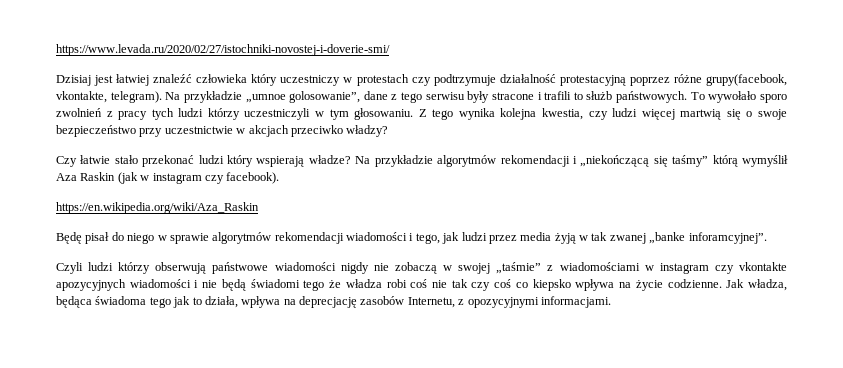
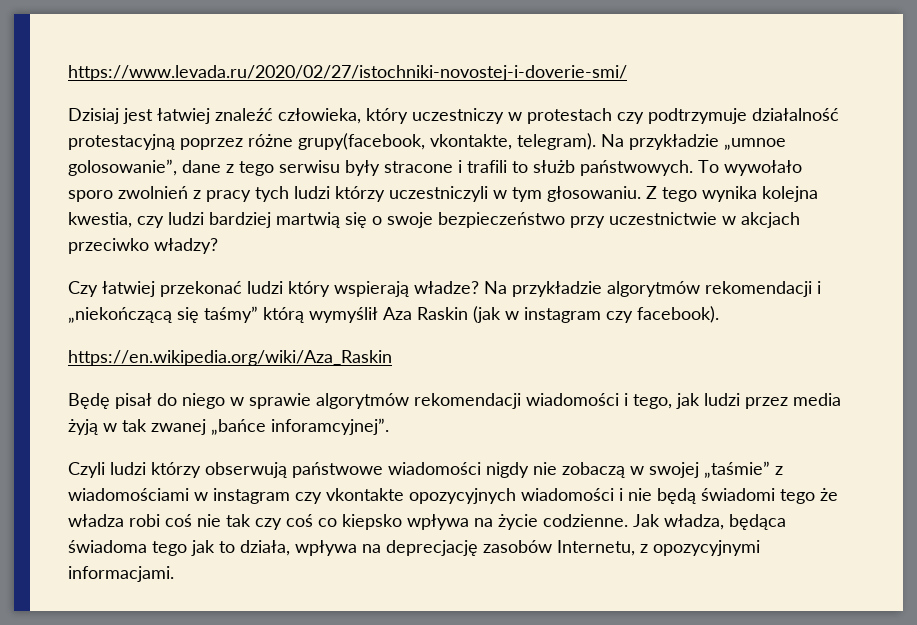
- Dzisiaj jest łatwiej znaleźć człowieka który uczestniczy w protestach czy podtrzymuje działalność protestacyjną poprzez różne grupy(facebook, vkontakte, telegram).
+ Dzisiaj jest łatwiej znaleźć człowieka, który uczestniczy w protestach czy podtrzymuje działalność protestacyjną poprzez różne grupy(facebook, vkontakte, telegram).
- Z tego wynika kolejna kwestia, czy ludzi więcej martwią się o swoje bezpieczeństwo przy uczestnictwie w akcjach przeciwko władzy?
+ Z tego wynika kolejna kwestia, czy ludzi bardziej martwią się o swoje bezpieczeństwo przy uczestnictwie w akcjach przeciwko władzy?
- Czy łatwie stało przekonać ludzi który wspierają władze?
+ Czy łatwiej przekonać ludzi który wspierają władze?
- Będę pisał do niego w sprawie algorytmów rekomendacji wiadomości i tego, jak ludzi przez media żyją w tak zwanej „banke inforamcyjnej”.
+ Będę pisał do niego w sprawie algorytmów rekomendacji wiadomości i tego, jak ludzi przez media żyją w tak zwanej „bańce inforamcyjnej”.
- Czyli ludzi którzy obserwują państwowe wiadomości nigdy nie zobaczą w swojej „taśmie” z wiadomościami w instagram czy vkontakte apozycyjnych wiadomości i nie będą świadomi tego że władza robi coś nie tak czy coś co kiepsko wpływa na życie codzienne.
+ Czyli ludzi którzy obserwują państwowe wiadomości nigdy nie zobaczą w swojej „taśmie” z wiadomościami w instagram czy vkontakte opozycyjnych wiadomości i nie będą świadomi tego że władza robi coś nie tak czy coś co kiepsko wpływa na życie codzienne.

